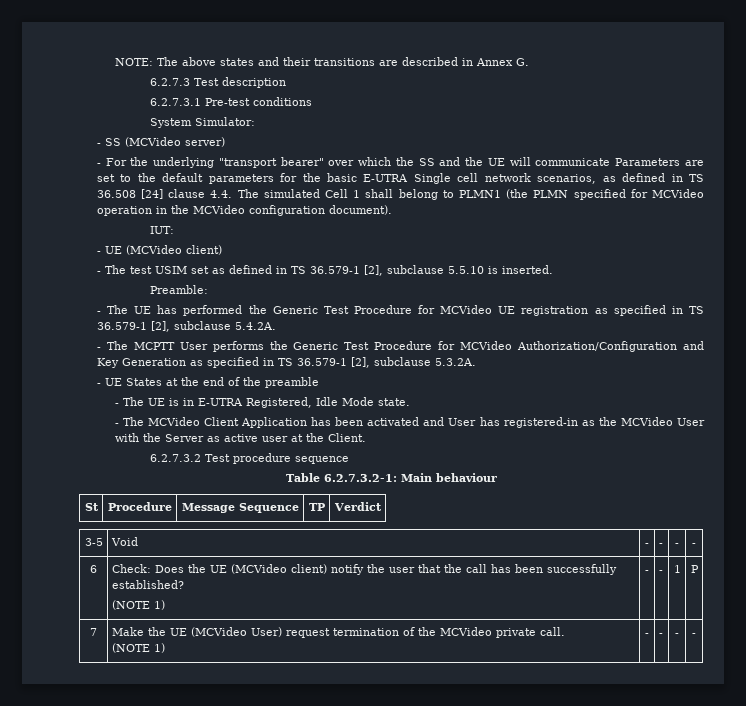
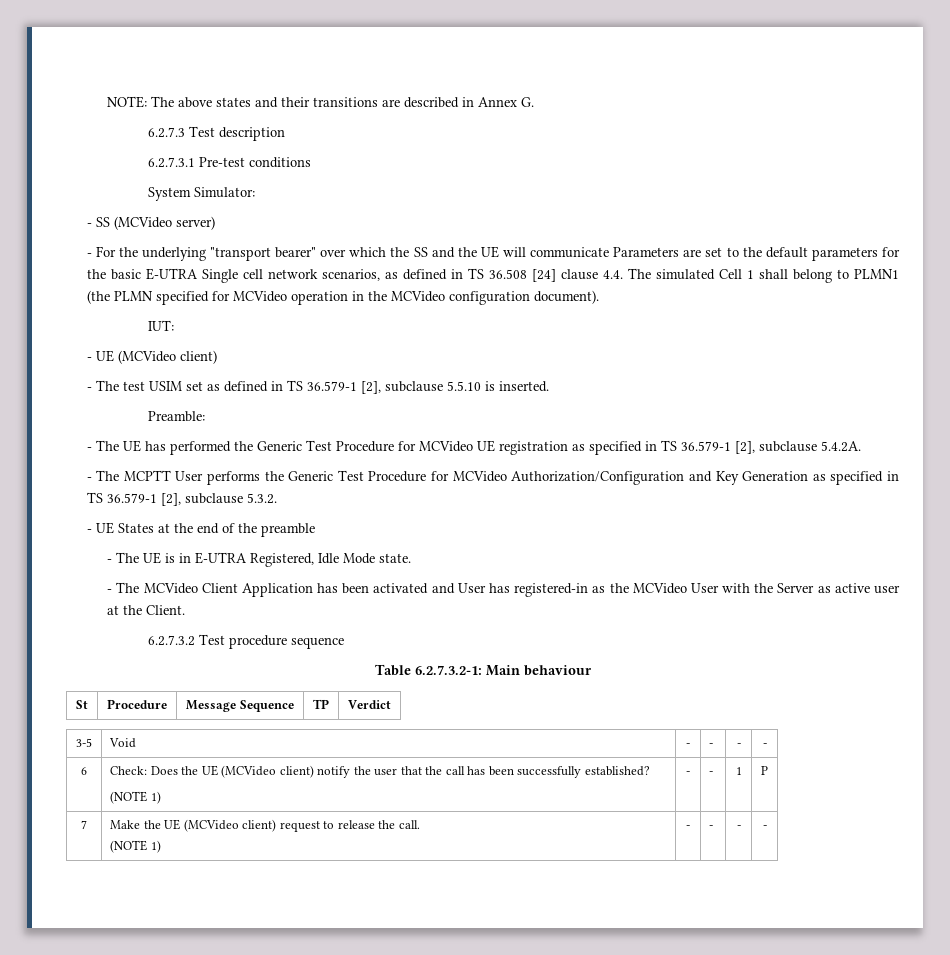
- - The MCPTT User performs the Generic Test Procedure for MCVideo Authorization/Configuration and Key Generation as specified in TS 36.579-1 [2], subclause 5.3.2A.
+ - The MCPTT User performs the Generic Test Procedure for MCVideo Authorization/Configuration and Key Generation as specified in TS 36.579-1 [2], subclause 5.3.2.
- 7 | Make the UE (MCVideo User) request termination of the MCVideo private call.
+ 7 | Make the UE (MCVideo client) request to release the call.

